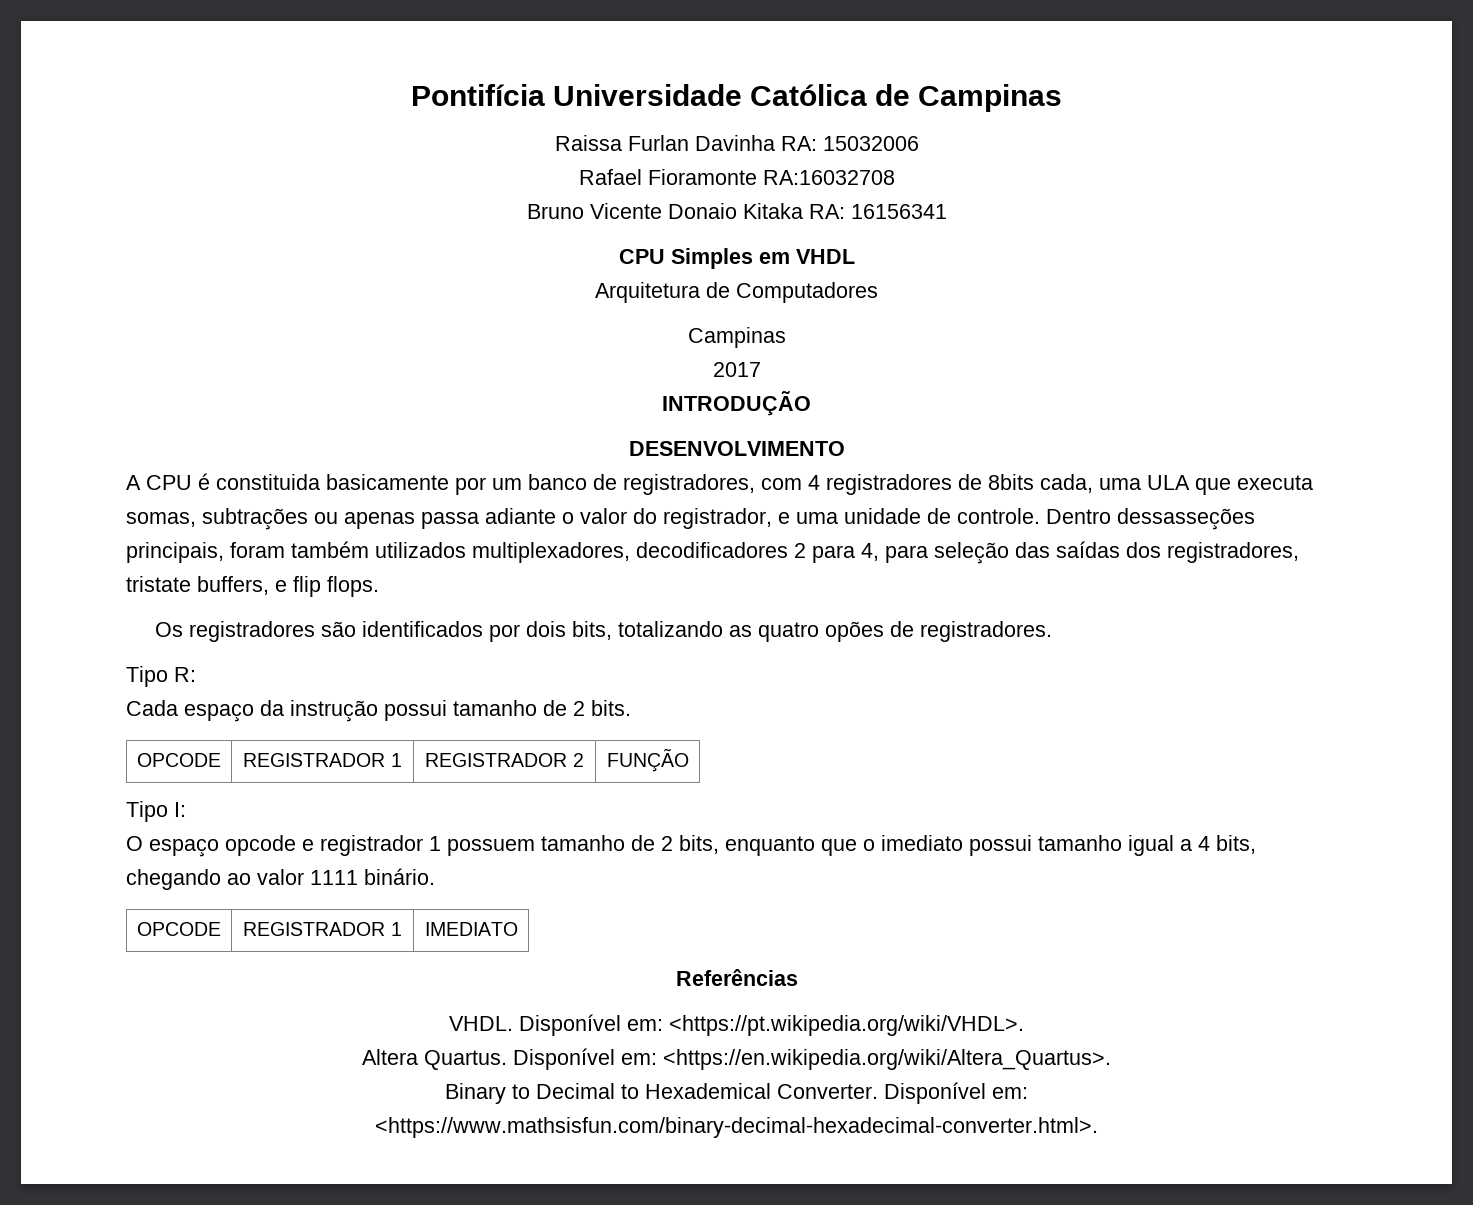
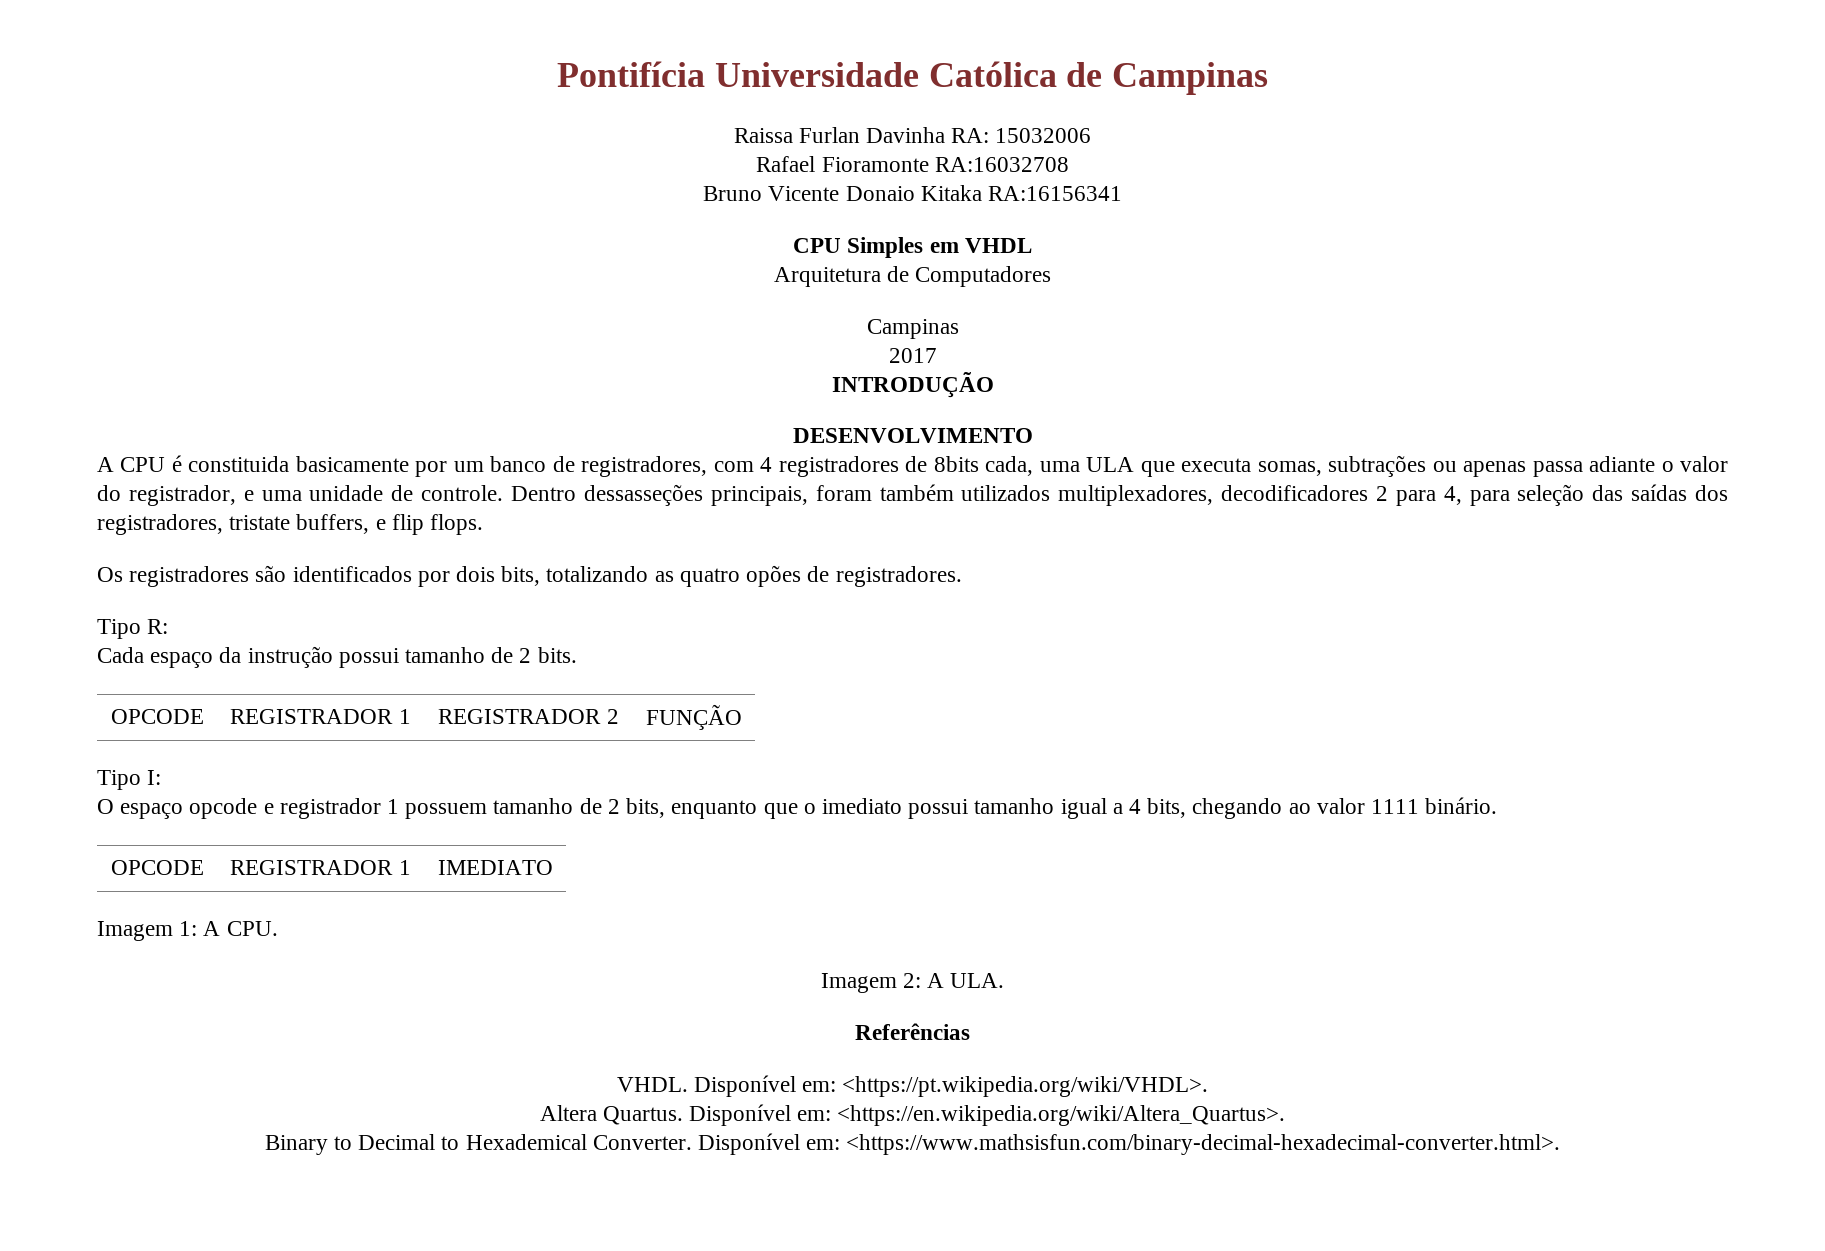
- Bruno Vicente Donaio Kitaka RA: 16156341
+ Bruno Vicente Donaio Kitaka RA:16156341
+ Imagem 1: A CPU.
+ Imagem 2: A ULA.

